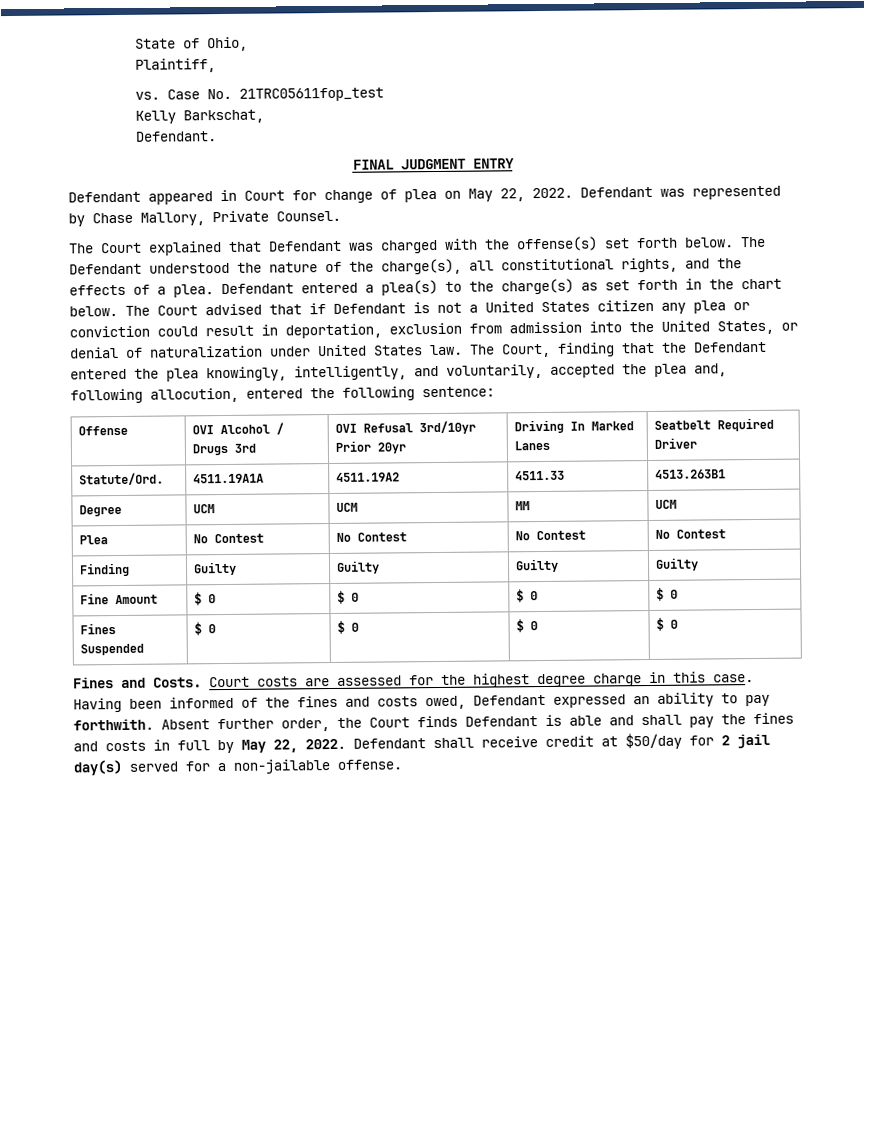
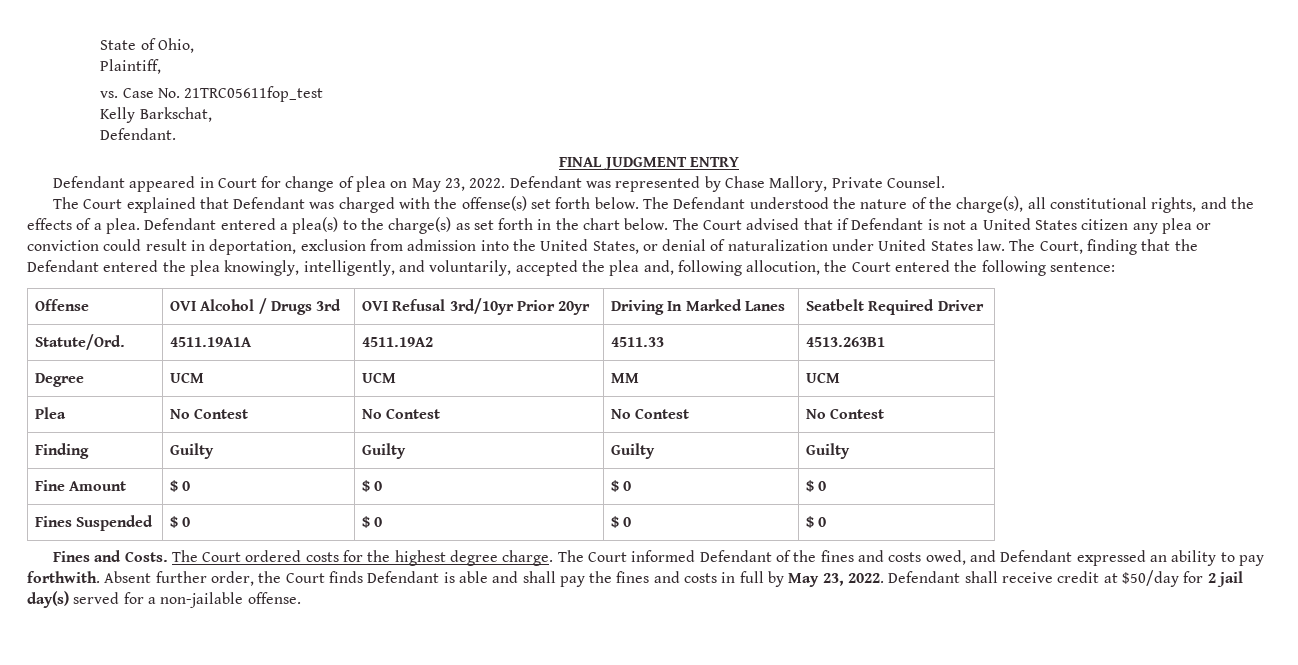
- Defendant appeared in Court for change of plea on May 22, 2022.
+ Defendant appeared in Court for change of plea on May 23, 2022.
- The Court, finding that the Defendant entered the plea knowingly, intelligently, and voluntarily, accepted the plea and, following allocution, entered the following sentence:
+ The Court, finding that the Defendant entered the plea knowingly, intelligently, and voluntarily, accepted the plea and, following allocution, the Court entered the following sentence:
- Court costs are assessed for the highest degree charge in this case. Having been informed of the fines and costs owed, Defendant expressed an ability to pay forthwith.
+ The Court ordered costs for the highest degree charge. The Court informed Defendant of the fines and costs owed, and Defendant expressed an ability to pay forthwith.
- Absent further order, the Court finds Defendant is able and shall pay the fines and costs in full by May 22, 2022.
+ Absent further order, the Court finds Defendant is able and shall pay the fines and costs in full by May 23, 2022.

